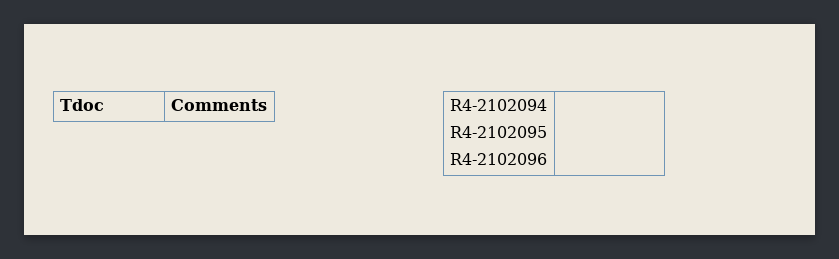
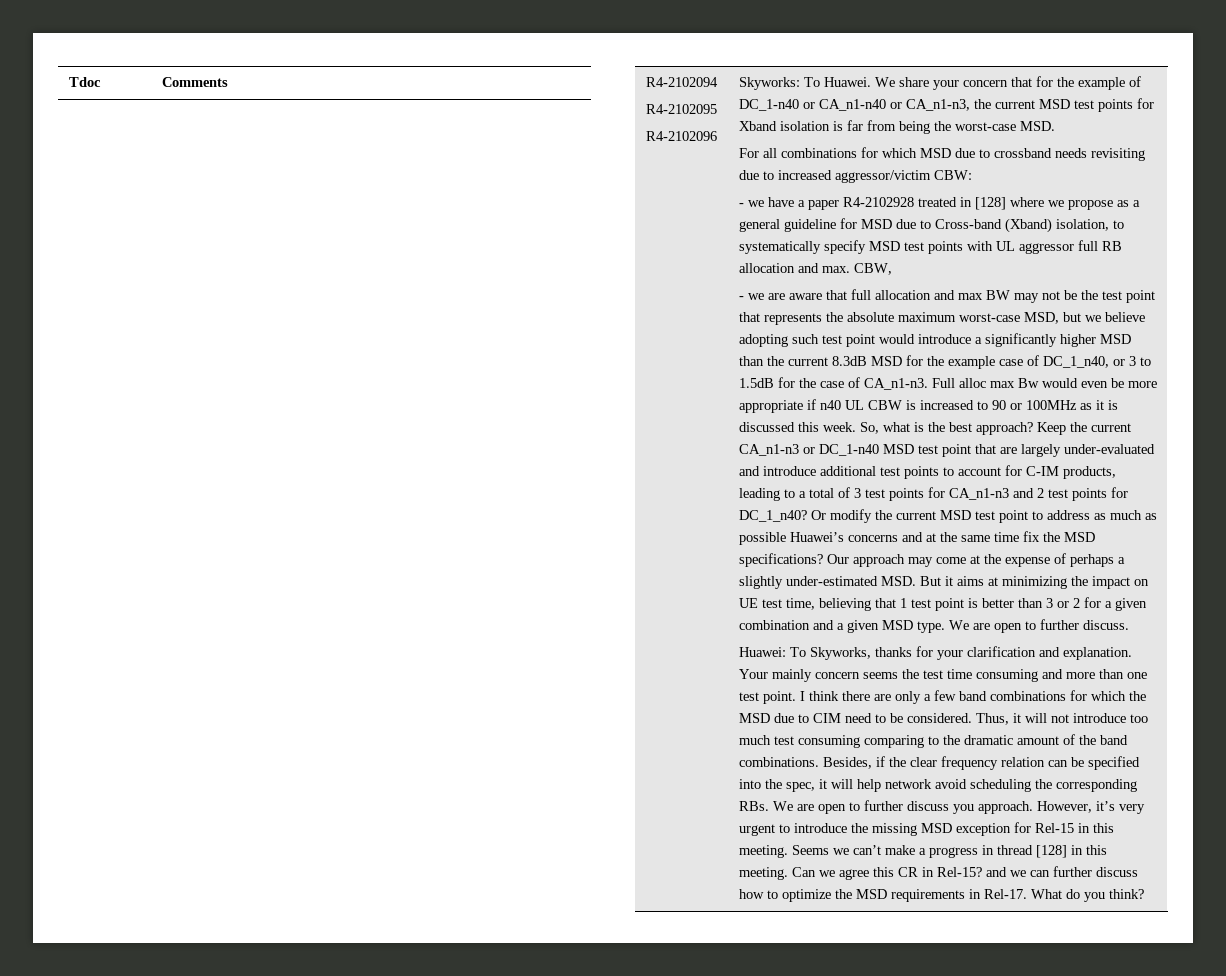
+ Skyworks: To Huawei. We share your concern that for the example of DC_1-n40 or CA_n1-n40 or CA_n1-n3, the current MSD test points for Xband isolation is far from being the worst-case MSD.
+ For all combinations for which MSD due to crossband needs revisiting due to increased aggressor/victim CBW:
+ - we have a paper R4-2102928 treated in [128] where we propose as a general guideline for MSD due to Cross-band (Xband) isolation, to systematically specify MSD test points with UL aggressor full RB allocation and max. CBW,
+ - we are aware that full allocation and max BW may not be the test point that represents the absolute maximum worst-case MSD, but we believe adopting such test point would introduce a significantly higher MSD than the current 8.3dB MSD for the example case of DC_1_n40, or 3 to 1.5dB for the case of CA_n1-n3. Full alloc max Bw would even be more appropriate if n40 UL CBW is increased to 90 or 100MHz as it is discussed this week. So, what is the best approach? Keep the current CA_n1-n3 or DC_1-n40 MSD test point that are largely under-evaluated and introduce additional test points to account for C-IM products, leading to a total of 3 test points for CA_n1-n3 and 2 test points for DC_1_n40? Or modify the current MSD test point to address as much as possible Huawei’s concerns and at the same time fix the MSD specifications? Our approach may come at the expense of perhaps a slightly under-estimated MSD. But it aims at minimizing the impact on UE test time, believing that 1 test point is better than 3 or 2 for a given combination and a given MSD type. We are open to further discuss.
+ Huawei: To Skyworks, thanks for your clarification and explanation. Your mainly concern seems the test time consuming and more than one test point. I think there are only a few band combinations for which the MSD due to CIM need to be considered. Thus, it will not introduce too much test consuming comparing to the dramatic amount of the band combinations. Besides, if the clear frequency relation can be specified into the spec, it will help network avoid scheduling the corresponding RBs. We are open to further discuss you approach. However, it’s very urgent to introduce the missing MSD exception for Rel-15 in this meeting. Seems we can’t make a progress in thread [128] in this meeting. Can we agree this CR in Rel-15? and we can further discuss how to optimize the MSD requirements in Rel-17. What do you think?

